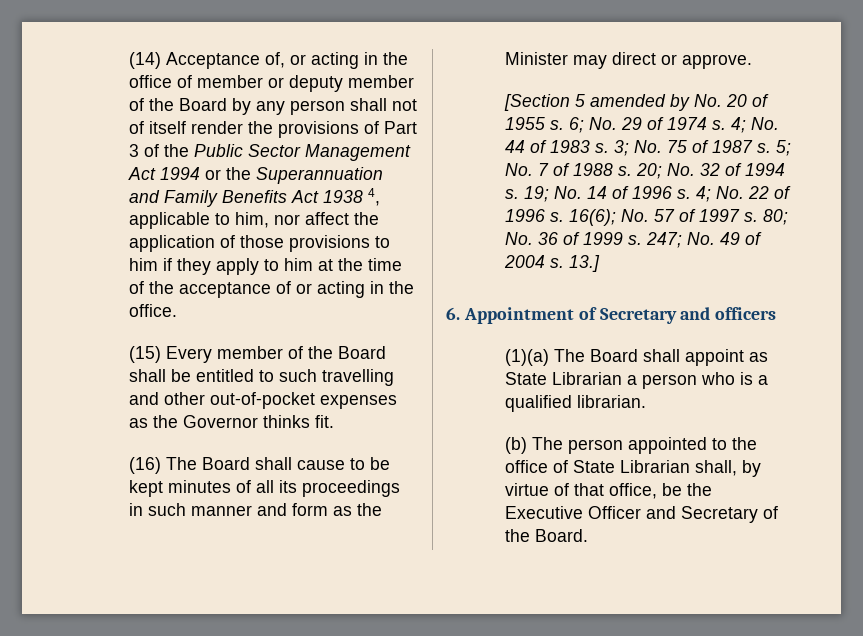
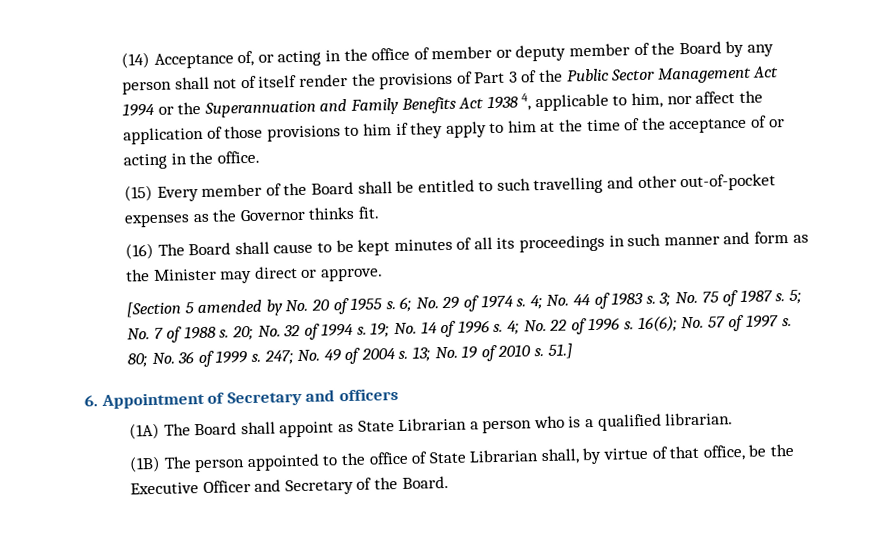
- 13.]
+ 13; No. 19 of 2010 s. 51.]
- (1)(a) The Board shall appoint as State Librarian a person who is a qualified librarian.
+ (1A) The Board shall appoint as State Librarian a person who is a qualified librarian.
- (b) The person appointed to the office of State Librarian shall, by virtue of that office, be the Executive Officer and Secretary of the Board.
+ (1B) The person appointed to the office of State Librarian shall, by virtue of that office, be the Executive Officer and Secretary of the Board.

